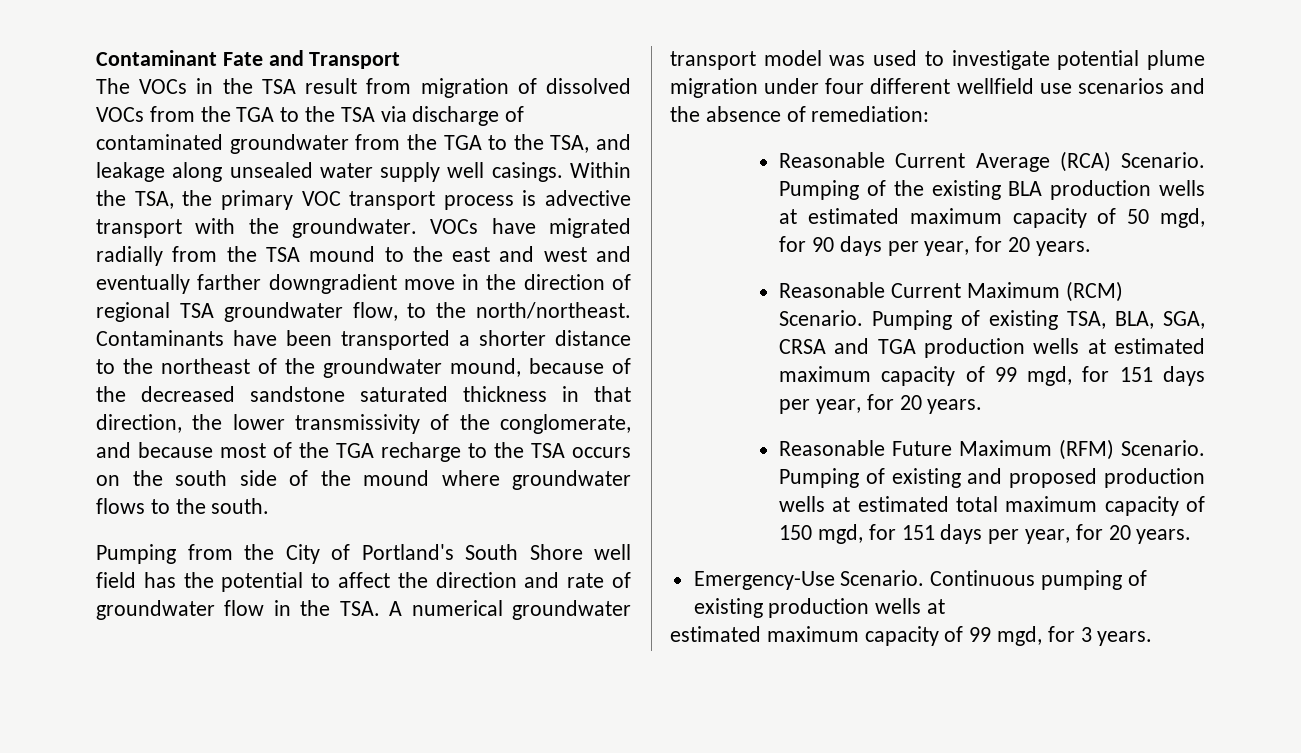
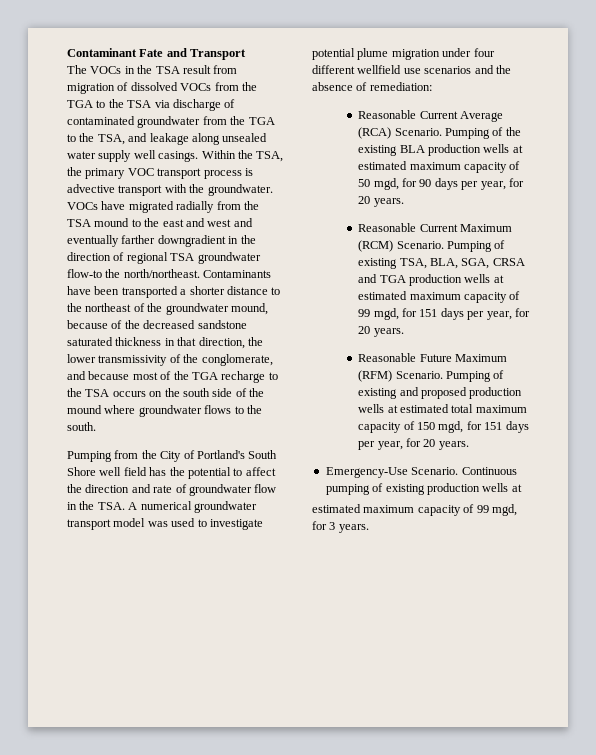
- VOCs have migrated radially from the TSA mound to the east and west and eventually farther downgradient move in the direction of regional TSA groundwater flow, to the north/northeast.
+ VOCs have migrated radially from the TSA mound to the east and west and eventually farther downgradient in the direction of regional TSA groundwater flow-to the north/northeast.

